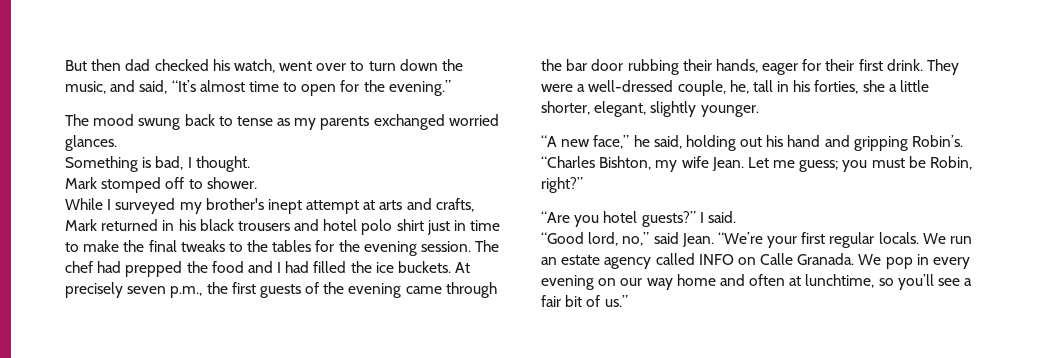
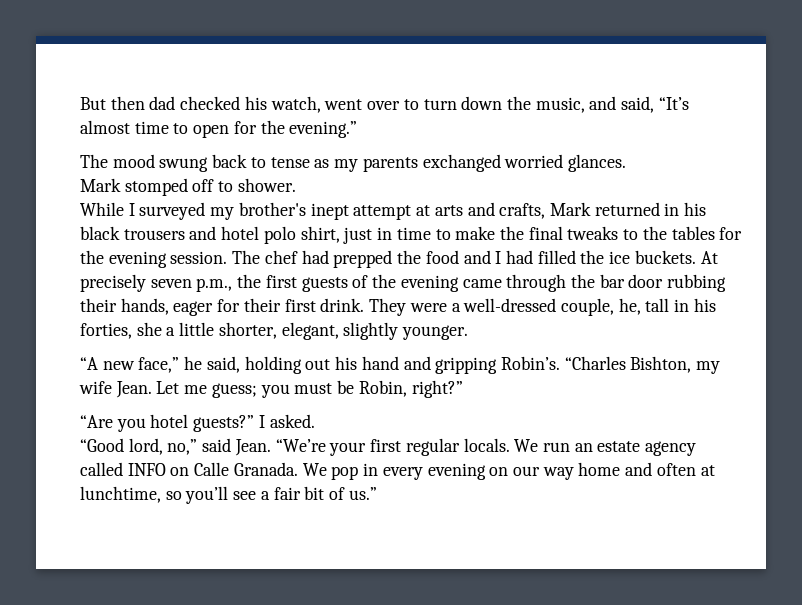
- Something is bad, I thought.
- While I surveyed my brother's inept attempt at arts and crafts, Mark returned in his black trousers and hotel polo shirt just in time to make the final tweaks to the tables for the evening session.
+ While I surveyed my brother's inept attempt at arts and crafts, Mark returned in his black trousers and hotel polo shirt, just in time to make the final tweaks to the tables for the evening session.
- I said.
+ I asked.

